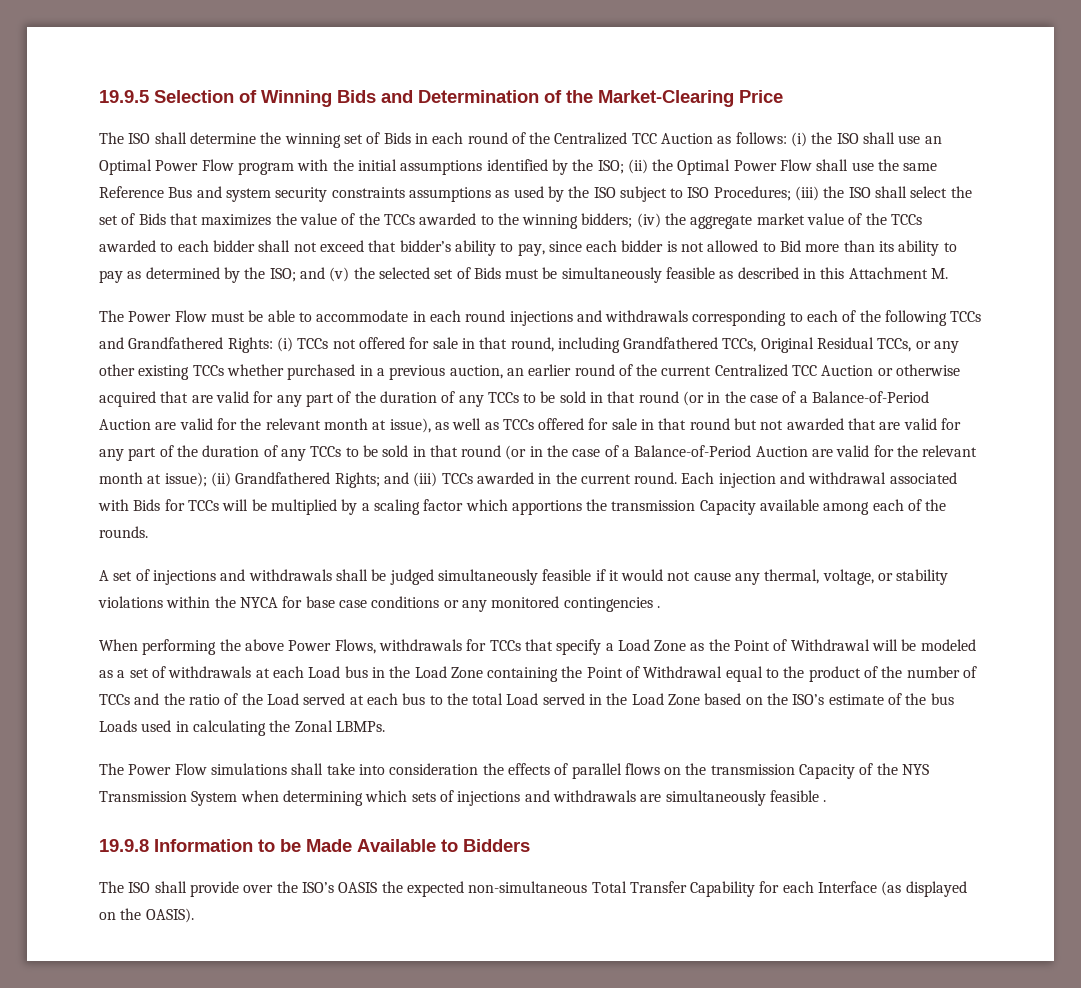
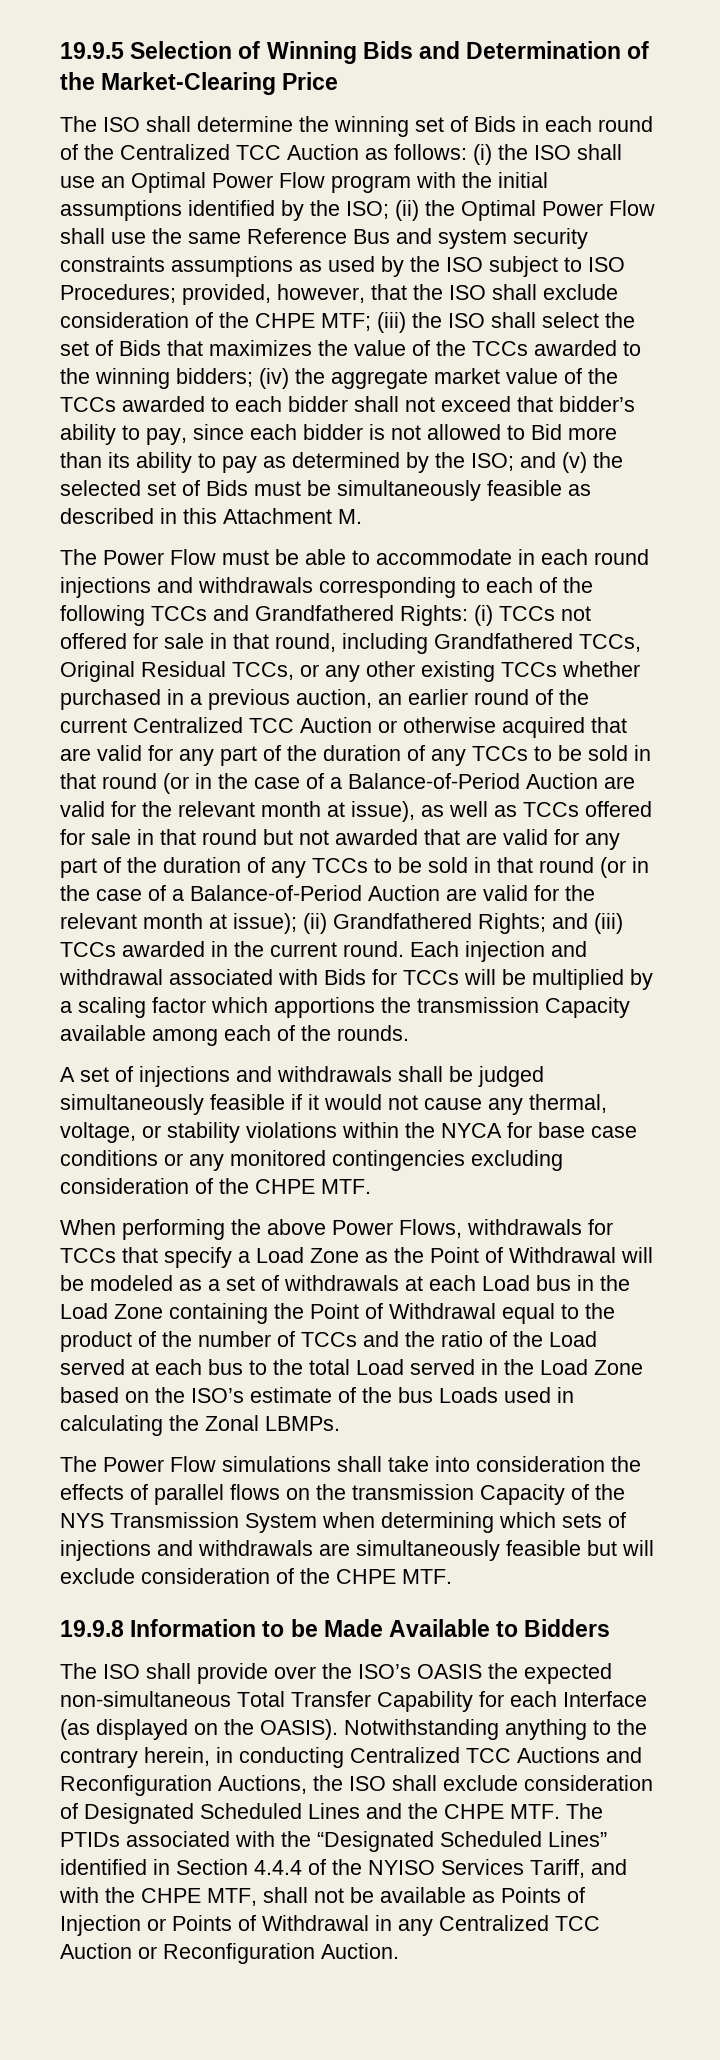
+ provided, however, that the ISO shall exclude consideration of the CHPE MTF;
- A set of injections and withdrawals shall be judged simultaneously feasible if it would not cause any thermal, voltage, or stability violations within the NYCA for base case conditions or any monitored contingencies .
+ A set of injections and withdrawals shall be judged simultaneously feasible if it would not cause any thermal, voltage, or stability violations within the NYCA for base case conditions or any monitored contingencies excluding consideration of the CHPE MTF.
- The Power Flow simulations shall take into consideration the effects of parallel flows on the transmission Capacity of the NYS Transmission System when determining which sets of injections and withdrawals are simultaneously feasible .
+ The Power Flow simulations shall take into consideration the effects of parallel flows on the transmission Capacity of the NYS Transmission System when determining which sets of injections and withdrawals are simultaneously feasible but will exclude consideration of the CHPE MTF.
+ Notwithstanding anything to the contrary herein, in conducting Centralized TCC Auctions and Reconfiguration Auctions, the ISO shall exclude consideration of Designated Scheduled Lines and the CHPE MTF. The PTIDs associated with the “Designated Scheduled Lines” identified in Section 4.4.4 of the NYISO Services Tariff, and with the CHPE MTF, shall not be available as Points of Injection or Points of Withdrawal in any Centralized TCC Auction or Reconfiguration Auction.

